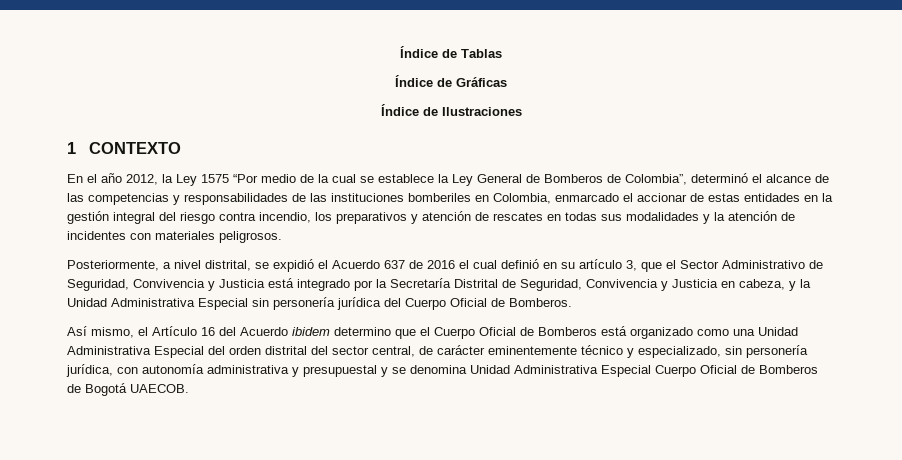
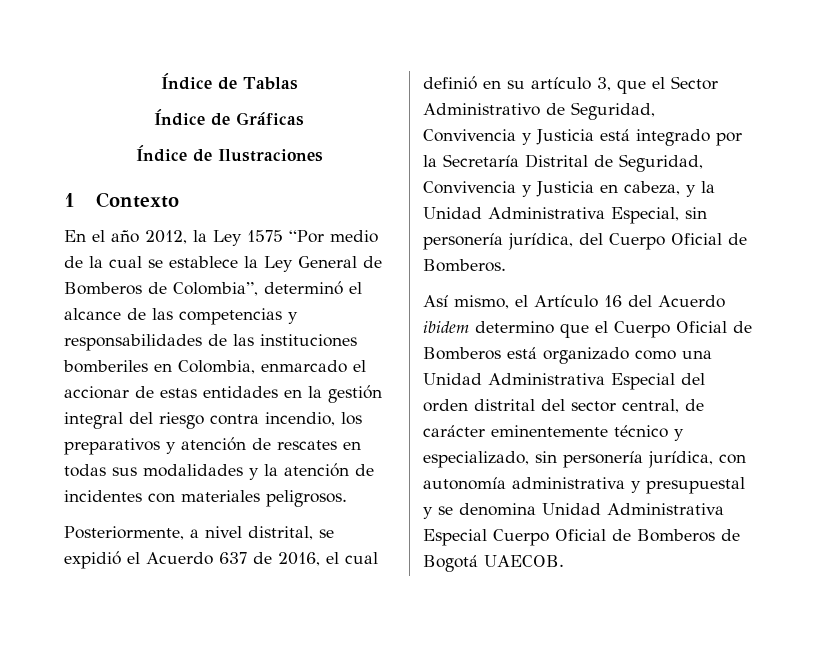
- 1 CONTEXTO
+ 1 Contexto
- Posteriormente, a nivel distrital, se expidió el Acuerdo 637 de 2016 el cual definió en su artículo 3, que el Sector Administrativo de Seguridad, Convivencia y Justicia está integrado por la Secretaría Distrital de Seguridad, Convivencia y Justicia en cabeza, y la Unidad Administrativa Especial sin personería jurídica del Cuerpo Oficial de Bomberos.
+ Posteriormente, a nivel distrital, se expidió el Acuerdo 637 de 2016, el cual definió en su artículo 3, que el Sector Administrativo de Seguridad, Convivencia y Justicia está integrado por la Secretaría Distrital de Seguridad, Convivencia y Justicia en cabeza, y la Unidad Administrativa Especial, sin personería jurídica, del Cuerpo Oficial de Bomberos.

